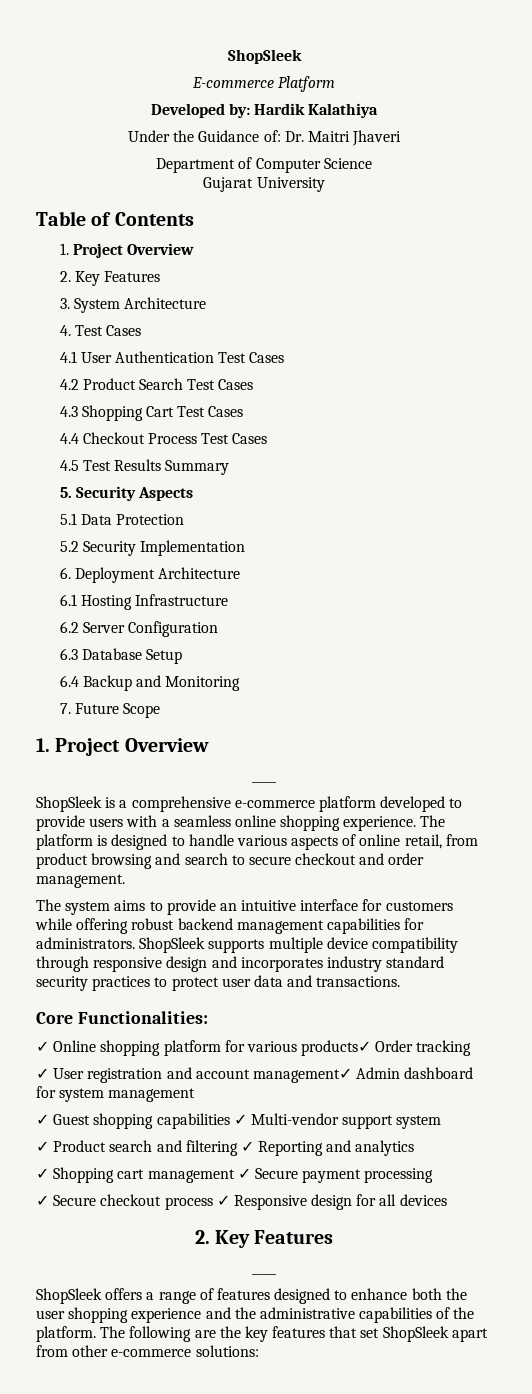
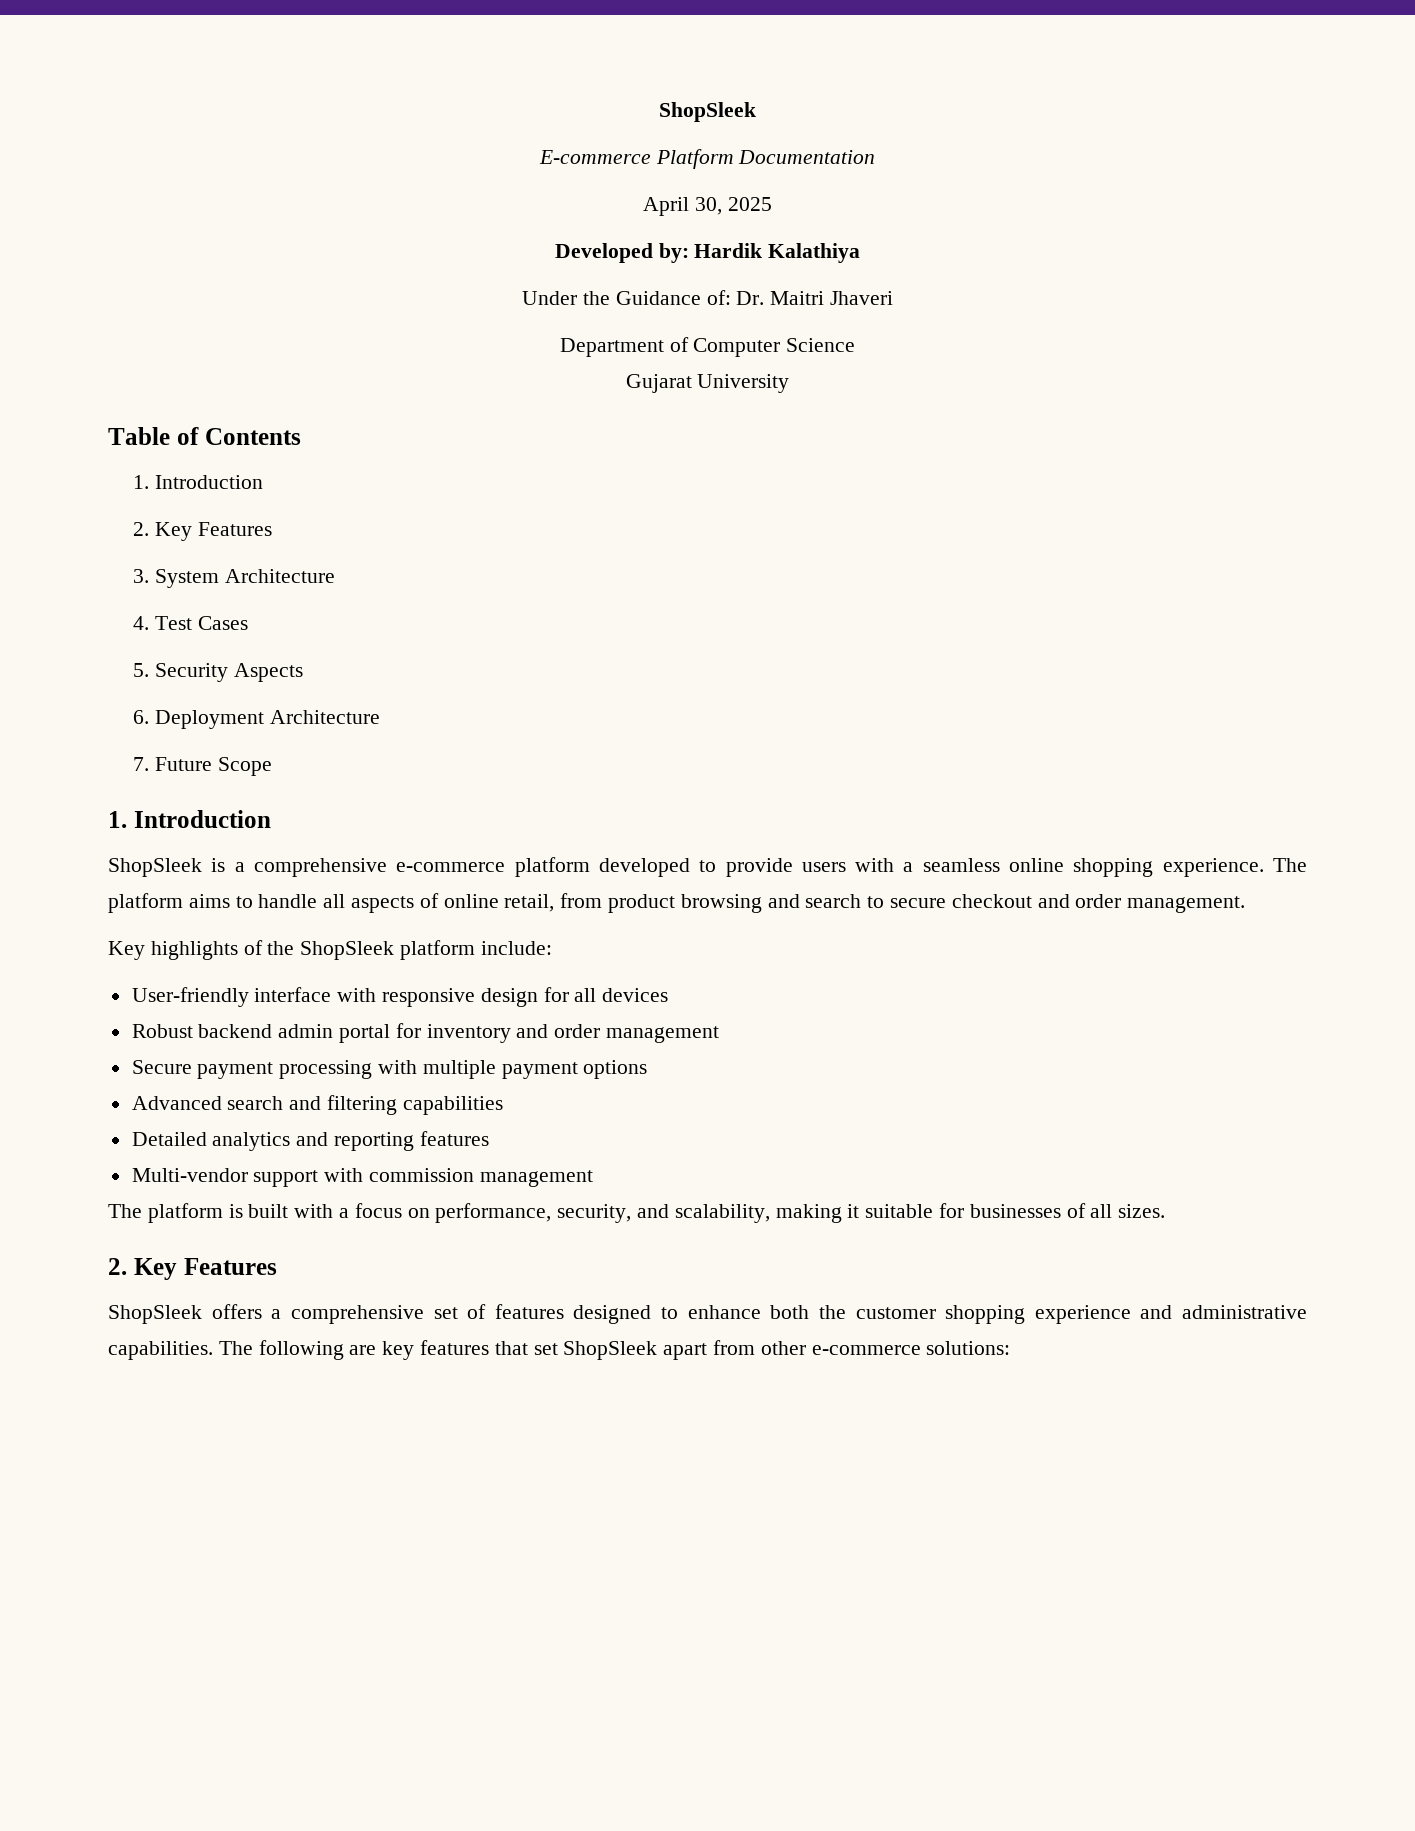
- E-commerce Platform
+ E-commerce Platform Documentation
+ April 30, 2025
  Table of Contents
- 1. Project Overview
+ 1. Introduction
- 4.1 User Authentication Test Cases
- 4.2 Product Search Test Cases
- 4.3 Shopping Cart Test Cases
- 4.4 Checkout Process Test Cases
- 4.5 Test Results Summary
  5. Security Aspects
- 5.1 Data Protection
- 5.2 Security Implementation
  6. Deployment Architecture
- 6.1 Hosting Infrastructure
- 6.2 Server Configuration
- 6.3 Database Setup
- 6.4 Backup and Monitoring
  7. Future Scope
- 1. Project Overview
- ____
+ 1. Introduction
- The platform is designed to handle various aspects of online retail, from product browsing and search to secure checkout and order management.
+ The platform aims to handle all aspects of online retail, from product browsing and search to secure checkout and order management.
- The system aims to provide an intuitive interface for customers while offering robust backend management capabilities for administrators. ShopSleek supports multiple device compatibility through responsive design and incorporates industry standard security practices to protect user data and transactions.
- Core Functionalities:
- ✓ Online shopping platform for various products✓ Order tracking
- ✓ User registration and account management✓ Admin dashboard for system management
- ✓ Guest shopping capabilities ✓ Multi-vendor support system
- ✓ Product search and filtering ✓ Reporting and analytics
- ✓ Shopping cart management ✓ Secure payment processing
- ✓ Secure checkout process ✓ Responsive design for all devices
+ Key highlights of the ShopSleek platform include:
+ User-friendly interface with responsive design for all devices
+ Robust backend admin portal for inventory and order management
+ Secure payment processing with multiple payment options
+ Advanced search and filtering capabilities
+ Detailed analytics and reporting features
+ Multi-vendor support with commission management
+ The platform is built with a focus on performance, security, and scalability, making it suitable for businesses of all sizes.
  2. Key Features
- ____
- ShopSleek offers a range of features designed to enhance both the user shopping experience and the administrative capabilities of the platform.
+ ShopSleek offers a comprehensive set of features designed to enhance both the customer shopping experience and administrative capabilities.
- The following are the key features that set ShopSleek apart from other e-commerce solutions:
+ The following are key features that set ShopSleek apart from other e-commerce solutions:

